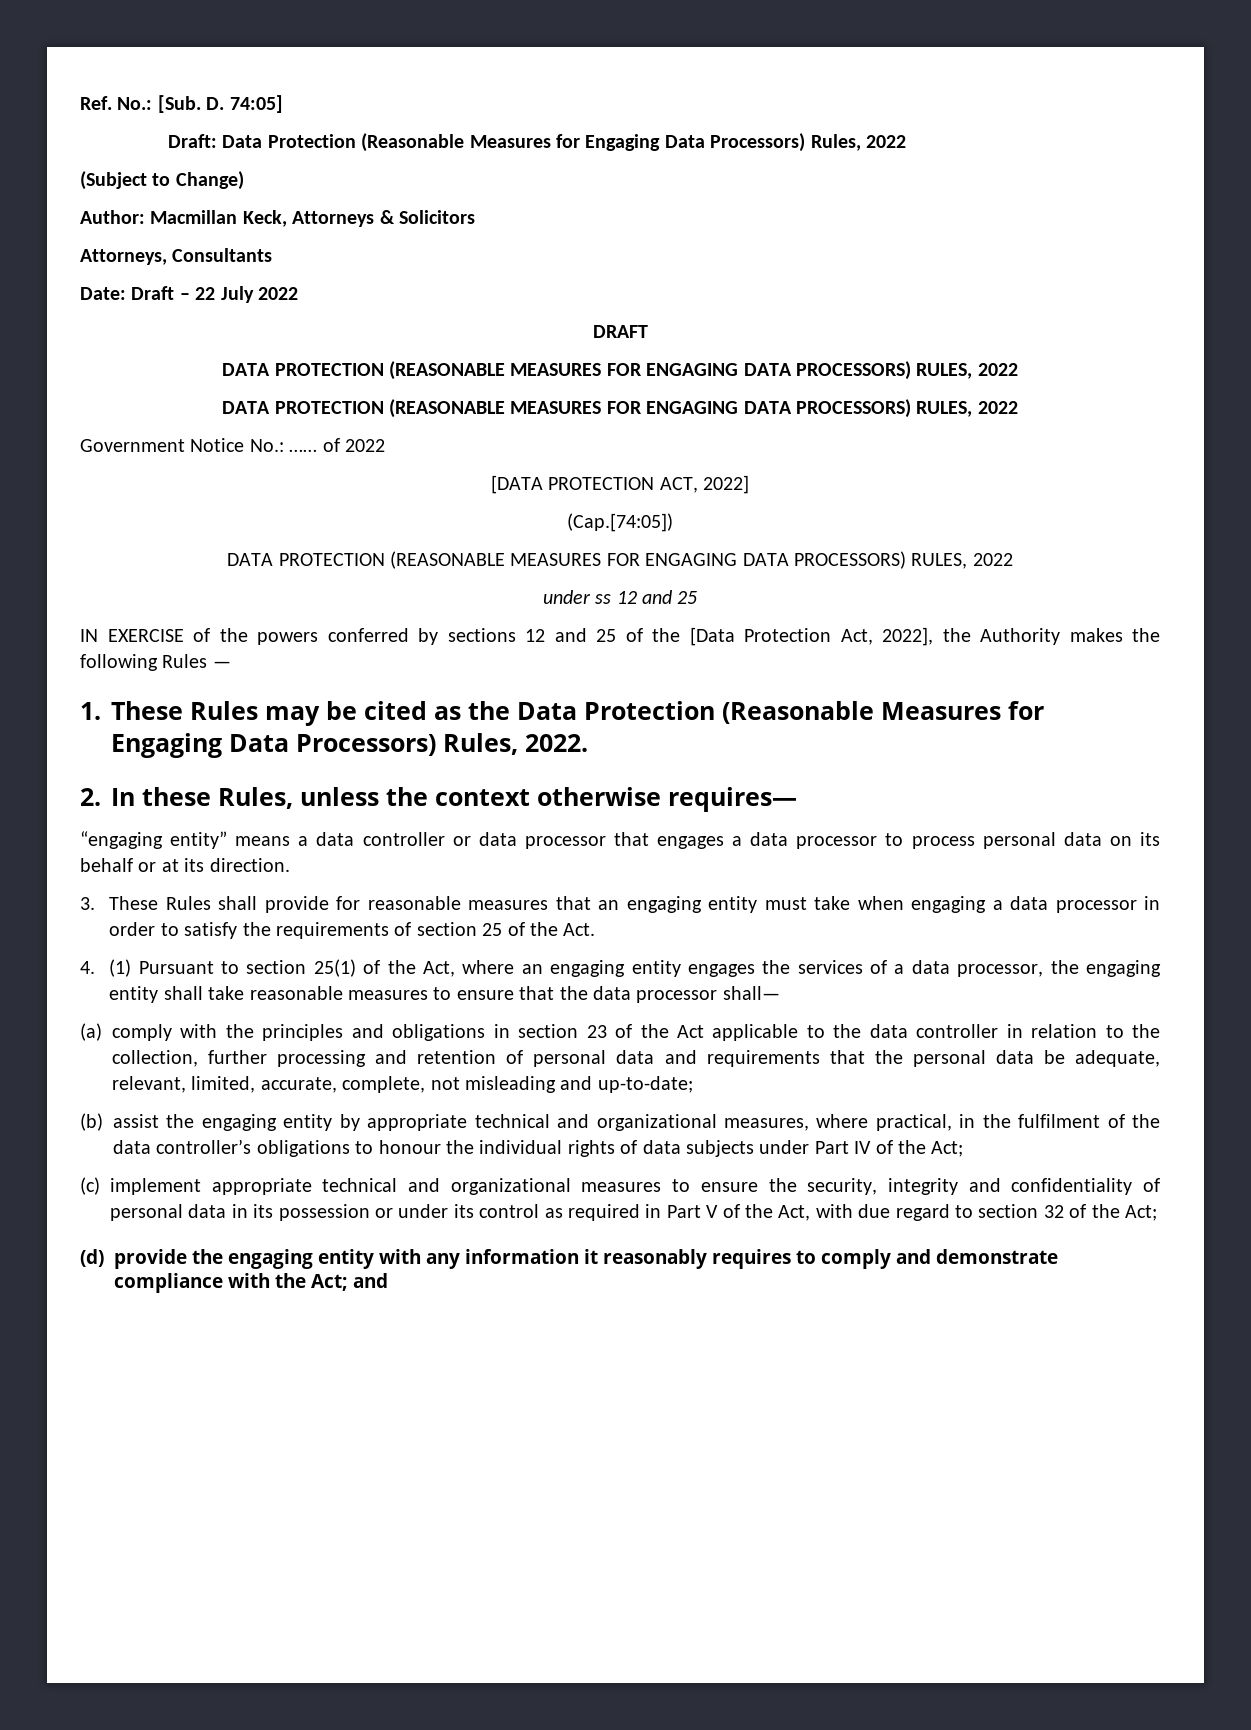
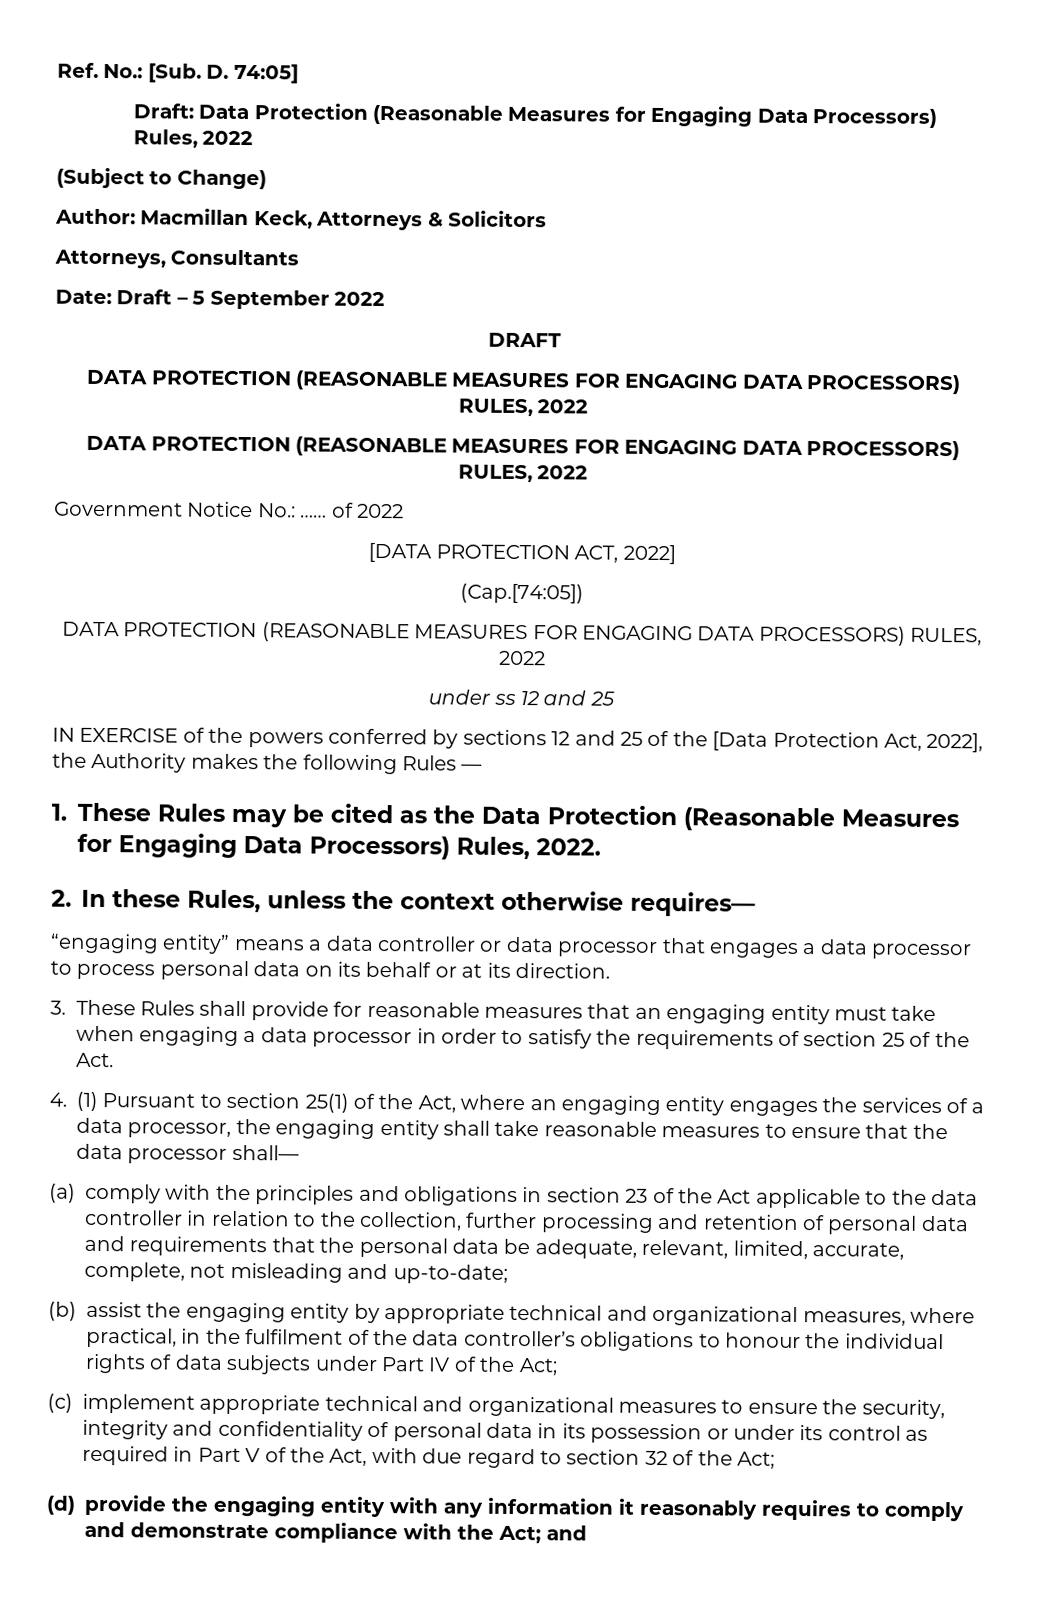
- Date: Draft – 22 July 2022
+ Date: Draft – 5 September 2022

